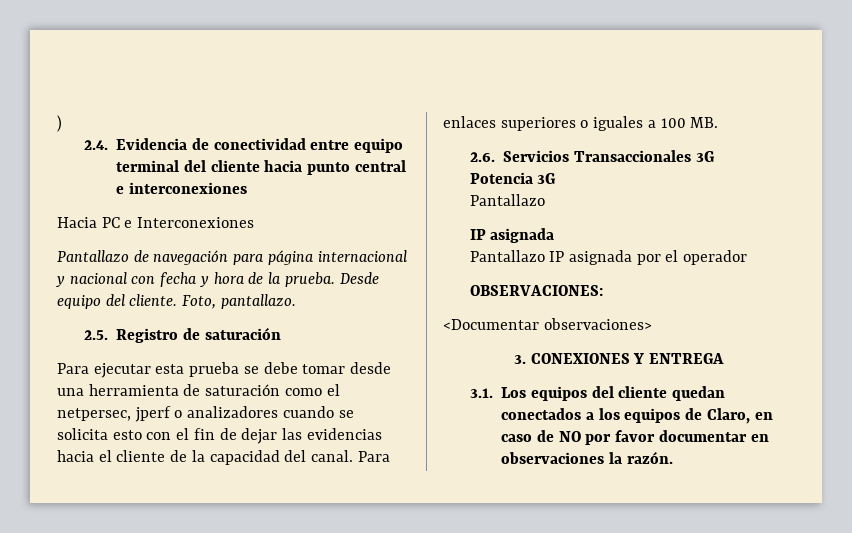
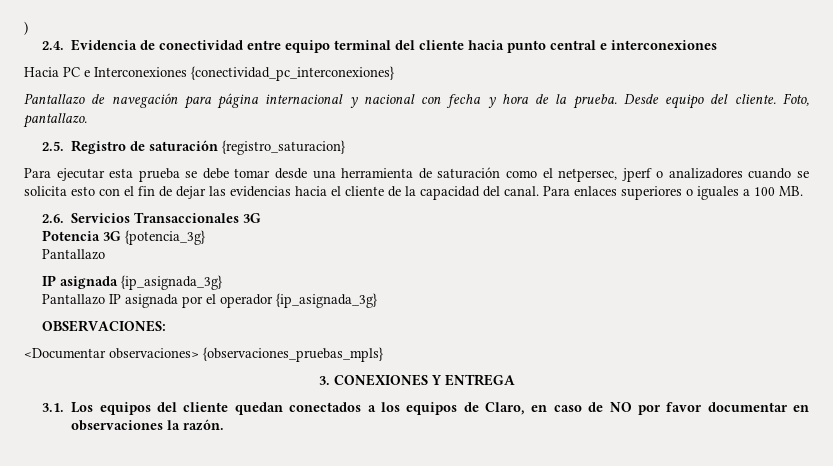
- Hacia PC e Interconexiones
+ Hacia PC e Interconexiones {conectividad_pc_interconexiones}
- 2.5. Registro de saturación
+ 2.5. Registro de saturación {registro_saturacion}
- Potencia 3G
+ Potencia 3G {potencia_3g}
  Pantallazo
- IP asignada
+ IP asignada {ip_asignada_3g}
- Pantallazo IP asignada por el operador
+ Pantallazo IP asignada por el operador {ip_asignada_3g}
- <Documentar observaciones>
+ <Documentar observaciones> {observaciones_pruebas_mpls}

